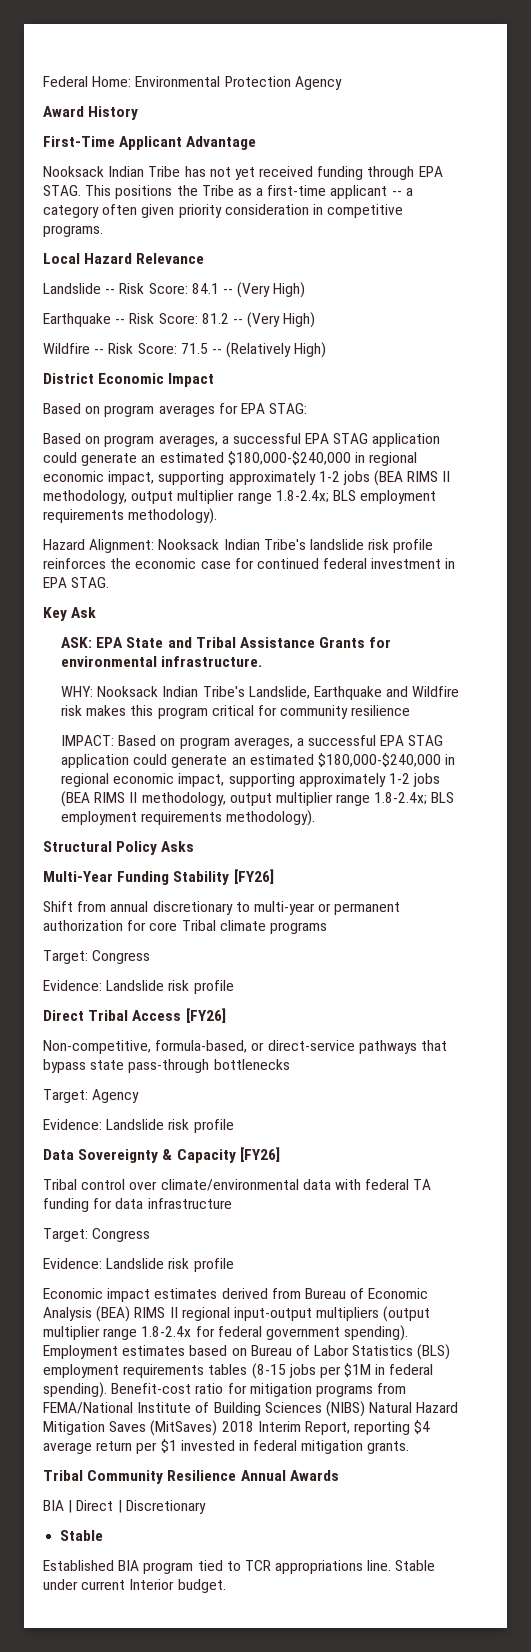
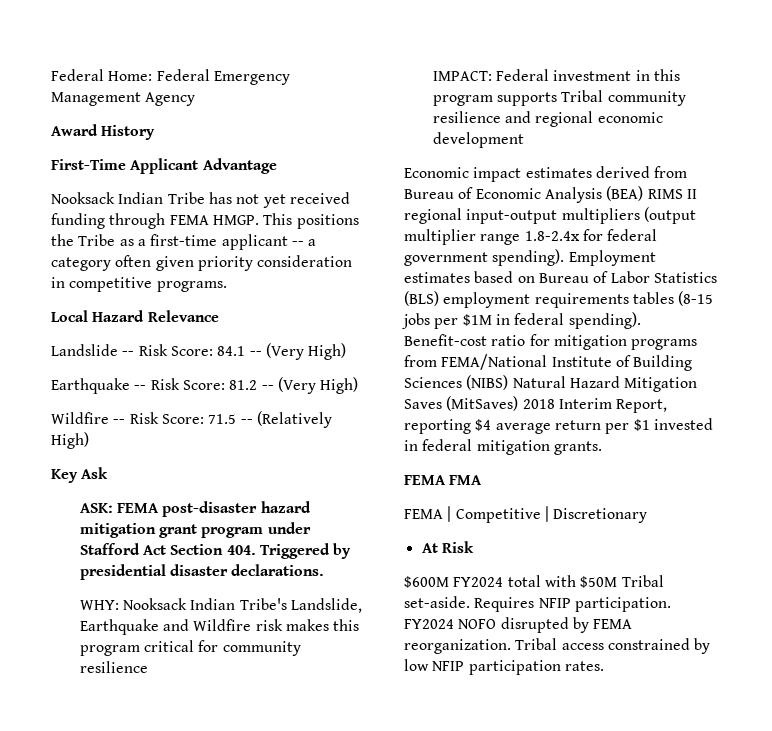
- Federal Home: Environmental Protection Agency
+ Federal Home: Federal Emergency Management Agency
- Nooksack Indian Tribe has not yet received funding through EPA STAG.
+ Nooksack Indian Tribe has not yet received funding through FEMA HMGP.
- District Economic Impact
- Based on program averages for EPA STAG:
- Based on program averages, a successful EPA STAG application could generate an estimated $180,000-$240,000 in regional economic impact, supporting approximately 1-2 jobs (BEA RIMS II methodology, output multiplier range 1.8-2.4x; BLS employment requirements methodology).
- Hazard Alignment: Nooksack Indian Tribe's landslide risk profile reinforces the economic case for continued federal investment in EPA STAG.
  Key Ask
- ASK: EPA State and Tribal Assistance Grants for environmental infrastructure.
+ ASK: FEMA post-disaster hazard mitigation grant program under Stafford Act Section 404. Triggered by presidential disaster declarations.
- IMPACT: Based on program averages, a successful EPA STAG application could generate an estimated $180,000-$240,000 in regional economic impact, supporting approximately 1-2 jobs (BEA RIMS II methodology, output multiplier range 1.8-2.4x; BLS employment requirements methodology).
- Structural Policy Asks
- Multi-Year Funding Stability [FY26]
- Shift from annual discretionary to multi-year or permanent authorization for core Tribal climate programs
- Target: Congress
- Evidence: Landslide risk profile
- Direct Tribal Access [FY26]
- Non-competitive, formula-based, or direct-service pathways that bypass state pass-through bottlenecks
- Target: Agency
- Evidence: Landslide risk profile
- Data Sovereignty & Capacity [FY26]
- Tribal control over climate/environmental data with federal TA funding for data infrastructure
- Target: Congress
- Evidence: Landslide risk profile
+ IMPACT: Federal investment in this program supports Tribal community resilience and regional economic development
- Tribal Community Resilience Annual Awards
- BIA | Direct | Discretionary
- Stable
- Established BIA program tied to TCR appropriations line. Stable under current Interior budget.
+ FEMA FMA
+ FEMA | Competitive | Discretionary
+ At Risk
+ $600M FY2024 total with $50M Tribal set-aside. Requires NFIP participation. FY2024 NOFO disrupted by FEMA reorganization. Tribal access constrained by low NFIP participation rates.

